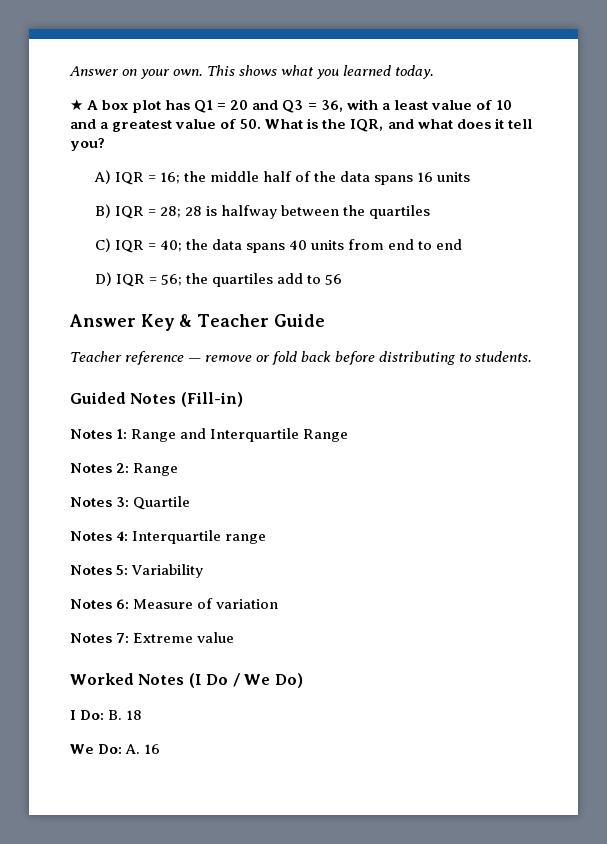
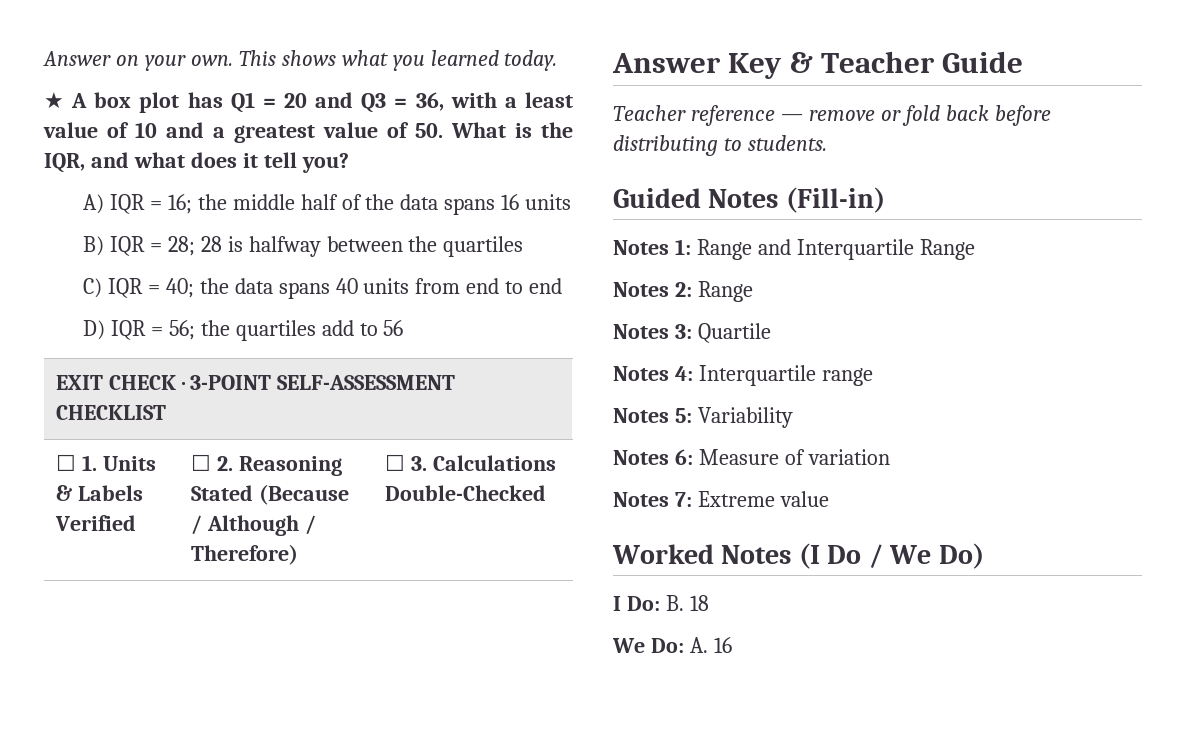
+ EXIT CHECK · 3-POINT SELF-ASSESSMENT CHECKLIST
+ ☐ 1. Units & Labels Verified | ☐ 2. Reasoning Stated (Because / Although / Therefore) | ☐ 3. Calculations Double-Checked

